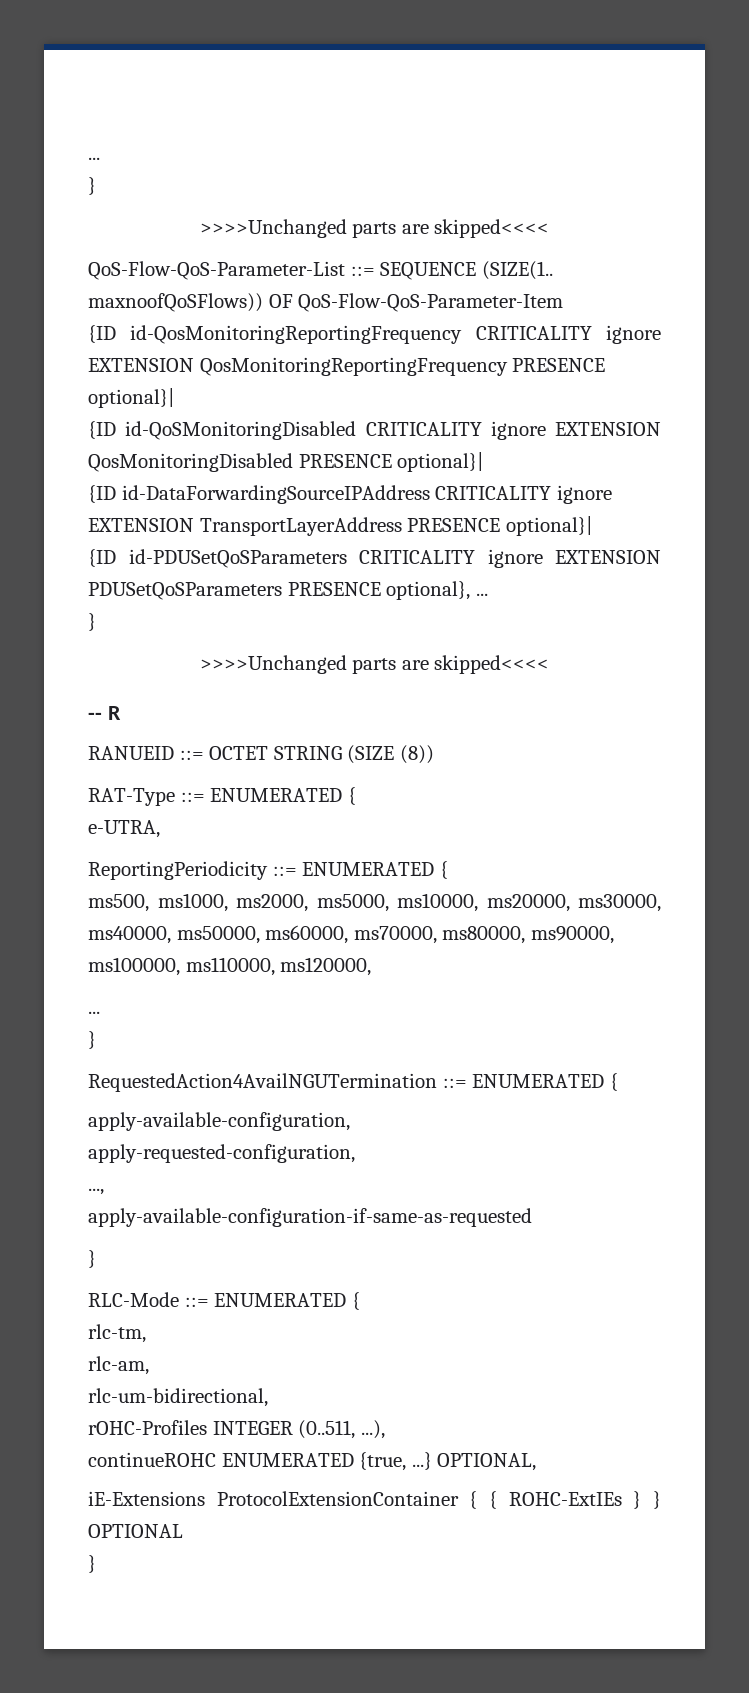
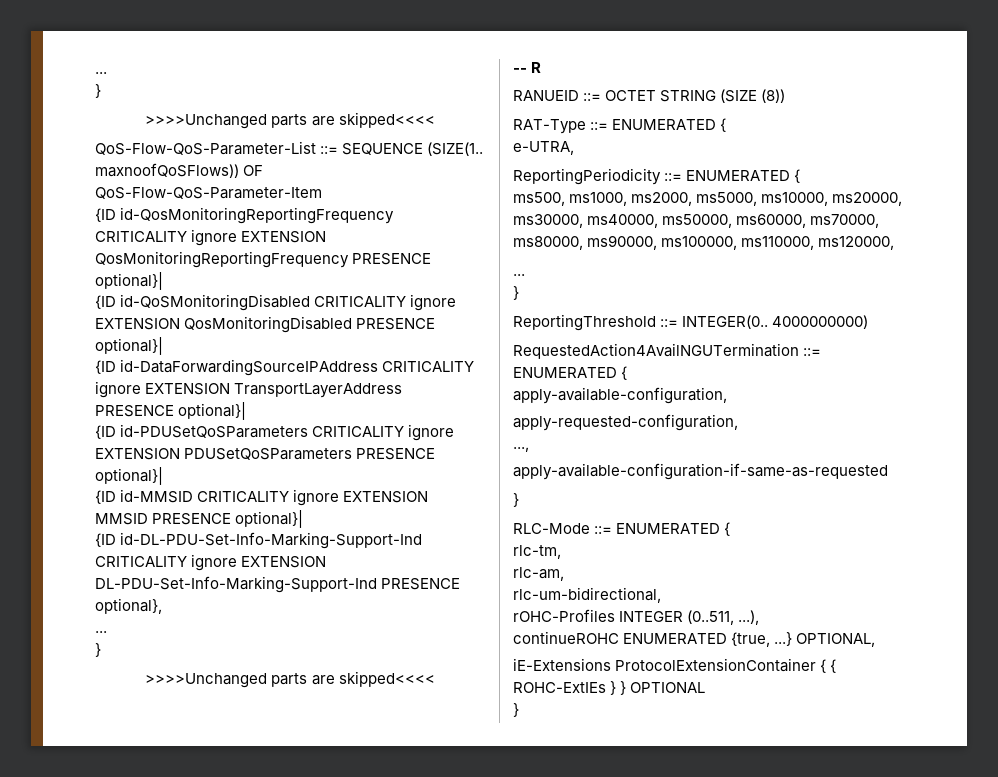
- {ID id-PDUSetQoSParameters CRITICALITY ignore EXTENSION PDUSetQoSParameters PRESENCE optional}, ...
+ {ID id-PDUSetQoSParameters CRITICALITY ignore EXTENSION PDUSetQoSParameters PRESENCE optional}|
+ {ID id-MMSID CRITICALITY ignore EXTENSION MMSID PRESENCE optional}|
+ {ID id-DL-PDU-Set-Info-Marking-Support-Ind CRITICALITY ignore EXTENSION DL-PDU-Set-Info-Marking-Support-Ind PRESENCE optional},
+ ...
+ ReportingThreshold ::= INTEGER(0.. 4000000000)

